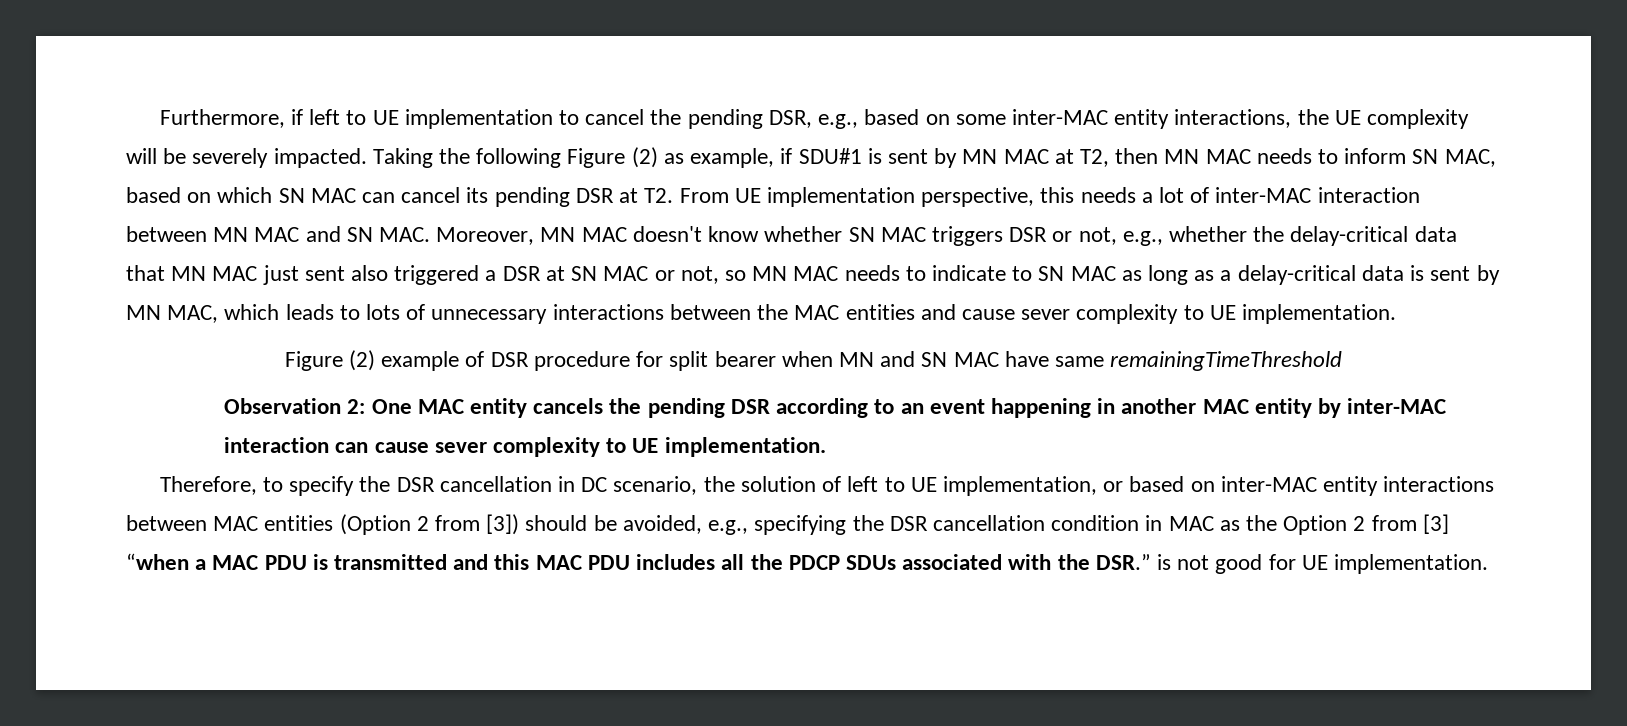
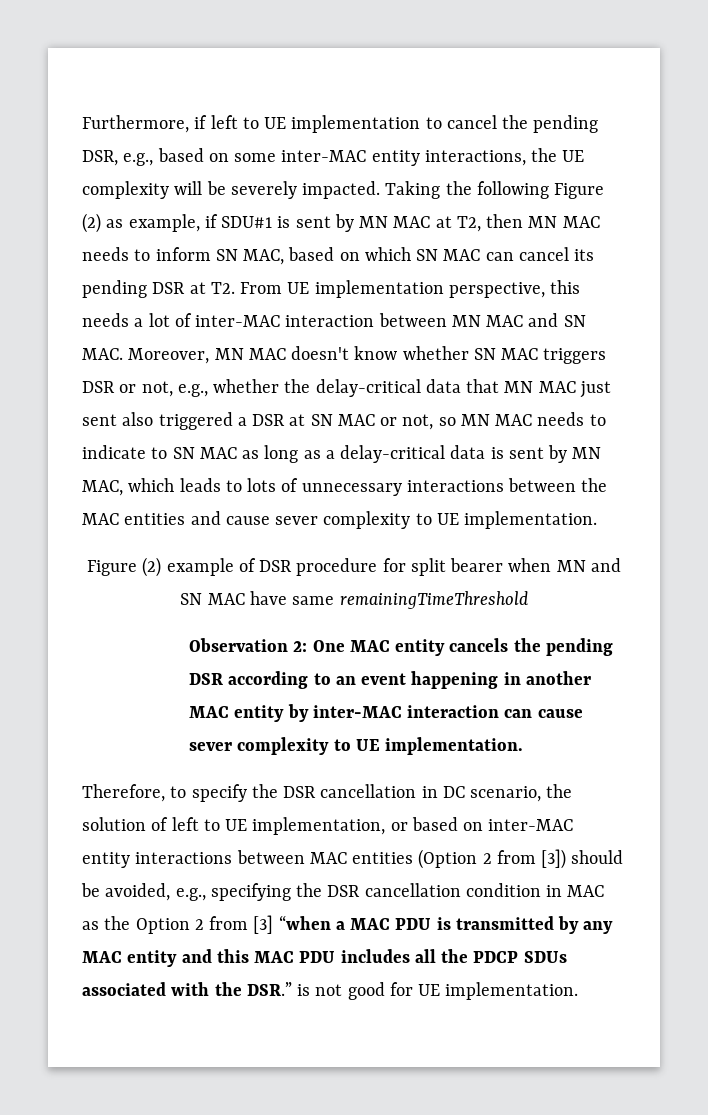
- Therefore, to specify the DSR cancellation in DC scenario, the solution of left to UE implementation, or based on inter-MAC entity interactions between MAC entities (Option 2 from [3]) should be avoided, e.g., specifying the DSR cancellation condition in MAC as the Option 2 from [3] “when a MAC PDU is transmitted and this MAC PDU includes all the PDCP SDUs associated with the DSR.” is not good for UE implementation.
+ Therefore, to specify the DSR cancellation in DC scenario, the solution of left to UE implementation, or based on inter-MAC entity interactions between MAC entities (Option 2 from [3]) should be avoided, e.g., specifying the DSR cancellation condition in MAC as the Option 2 from [3] “when a MAC PDU is transmitted by any MAC entity and this MAC PDU includes all the PDCP SDUs associated with the DSR.” is not good for UE implementation.

